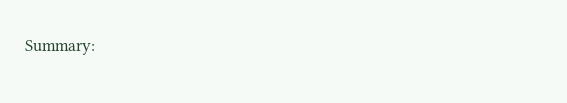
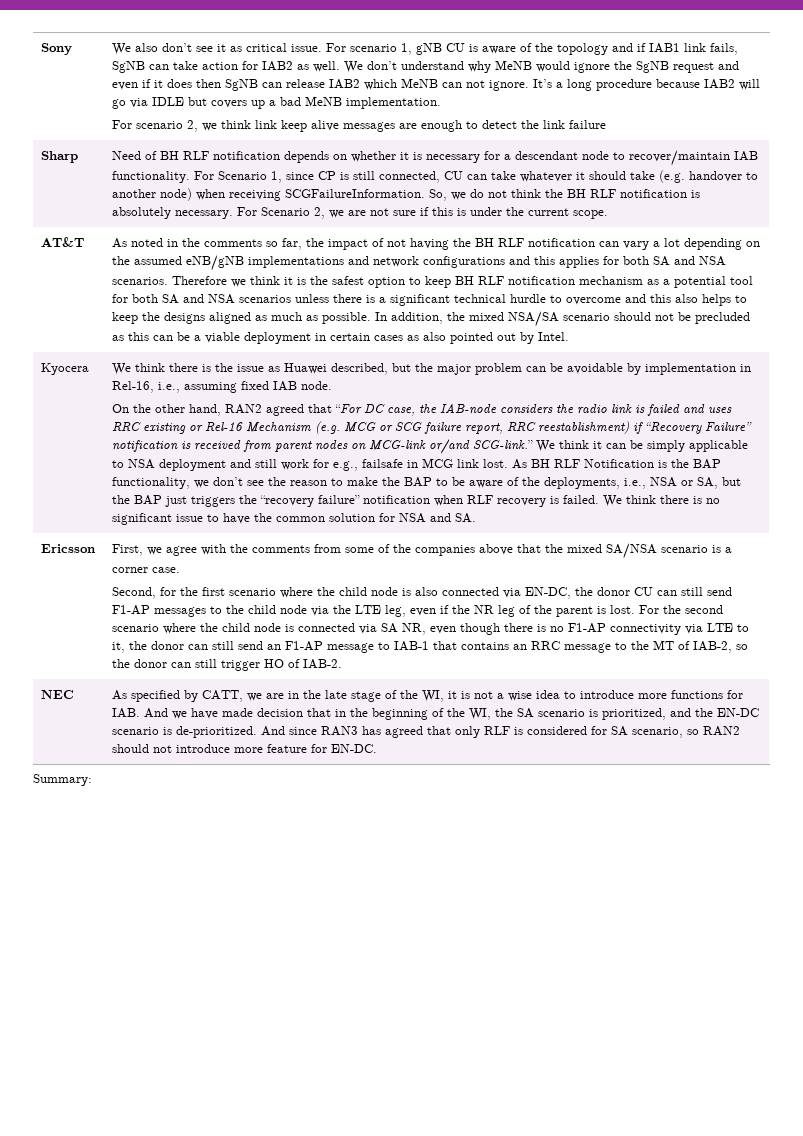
+ Sony | We also don’t see it as critical issue. For scenario 1, gNB CU is aware of the topology and if IAB1 link fails, SgNB can take action for IAB2 as well. We don’t understand why MeNB would ignore the SgNB request and even if it does then SgNB can release IAB2 which MeNB can not ignore. It’s a long procedure because IAB2 will go via IDLE but covers up a bad MeNB implementation.
+ For scenario 2, we think link keep alive messages are enough to detect the link failure
+ Sharp | Need of BH RLF notification depends on whether it is necessary for a descendant node to recover/maintain IAB functionality. For Scenario 1, since CP is still connected, CU can take whatever it should take (e.g. handover to another node) when receiving SCGFailureInformation. So, we do not think the BH RLF notification is absolutely necessary. For Scenario 2, we are not sure if this is under the current scope.
+ AT&T | As noted in the comments so far, the impact of not having the BH RLF notification can vary a lot depending on the assumed eNB/gNB implementations and network configurations and this applies for both SA and NSA scenarios. Therefore we think it is the safest option to keep BH RLF notification mechanism as a potential tool for both SA and NSA scenarios unless there is a significant technical hurdle to overcome and this also helps to keep the designs aligned as much as possible. In addition, the mixed NSA/SA scenario should not be precluded as this can be a viable deployment in certain cases as also pointed out by Intel.
+ Kyocera | We think there is the issue as Huawei described, but the major problem can be avoidable by implementation in Rel-16, i.e., assuming fixed IAB node.
+ On the other hand, RAN2 agreed that “For DC case, the IAB-node considers the radio link is failed and uses RRC existing or Rel-16 Mechanism (e.g. MCG or SCG failure report, RRC reestablishment) if “Recovery Failure” notification is received from parent nodes on MCG-link or/and SCG-link.” We think it can be simply applicable to NSA deployment and still work for e.g., failsafe in MCG link lost. As BH RLF Notification is the BAP functionality, we don’t see the reason to make the BAP to be aware of the deployments, i.e., NSA or SA, but the BAP just triggers the “recovery failure” notification when RLF recovery is failed. We think there is no significant issue to have the common solution for NSA and SA.
+ Ericsson | First, we agree with the comments from some of the companies above that the mixed SA/NSA scenario is a corner case.
+ Second, for the first scenario where the child node is also connected via EN-DC, the donor CU can still send F1-AP messages to the child node via the LTE leg, even if the NR leg of the parent is lost. For the second scenario where the child node is connected via SA NR, even though there is no F1-AP connectivity via LTE to it, the donor can still send an F1-AP message to IAB-1 that contains an RRC message to the MT of IAB-2, so the donor can still trigger HO of IAB-2.
+ NEC | As specified by CATT, we are in the late stage of the WI, it is not a wise idea to introduce more functions for IAB. And we have made decision that in the beginning of the WI, the SA scenario is prioritized, and the EN-DC scenario is de-prioritized. And since RAN3 has agreed that only RLF is considered for SA scenario, so RAN2 should not introduce more feature for EN-DC.

